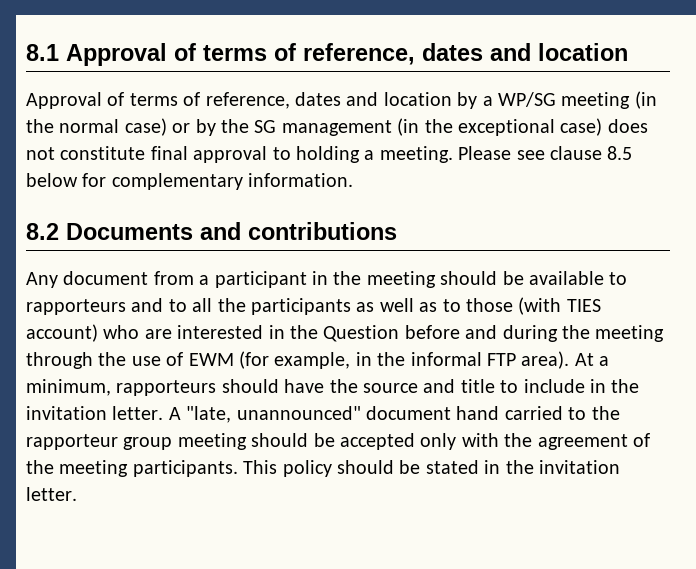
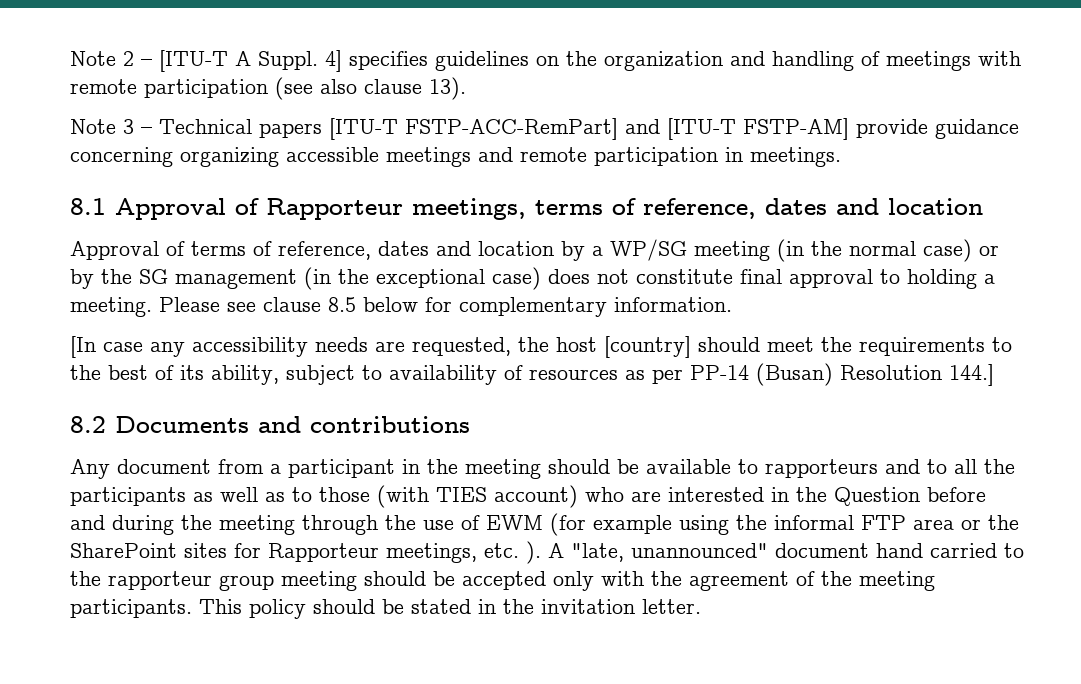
+ Note 2 – [ITU-T A Suppl. 4] specifies guidelines on the organization and handling of meetings with remote participation (see also clause 13).
+ Note 3 – Technical papers [ITU-T FSTP-ACC-RemPart] and [ITU-T FSTP-AM] provide guidance concerning organizing accessible meetings and remote participation in meetings.
- 8.1 Approval of terms of reference, dates and location
+ 8.1 Approval of Rapporteur meetings, terms of reference, dates and location
+ [In case any accessibility needs are requested, the host [country] should meet the requirements to the best of its ability, subject to availability of resources as per PP-14 (Busan) Resolution 144.]
- Any document from a participant in the meeting should be available to rapporteurs and to all the participants as well as to those (with TIES account) who are interested in the Question before and during the meeting through the use of EWM (for example, in the informal FTP area). At a minimum, rapporteurs should have the source and title to include in the invitation letter.
+ Any document from a participant in the meeting should be available to rapporteurs and to all the participants as well as to those (with TIES account) who are interested in the Question before and during the meeting through the use of EWM (for example using the informal FTP area or the SharePoint sites for Rapporteur meetings, etc. ).

